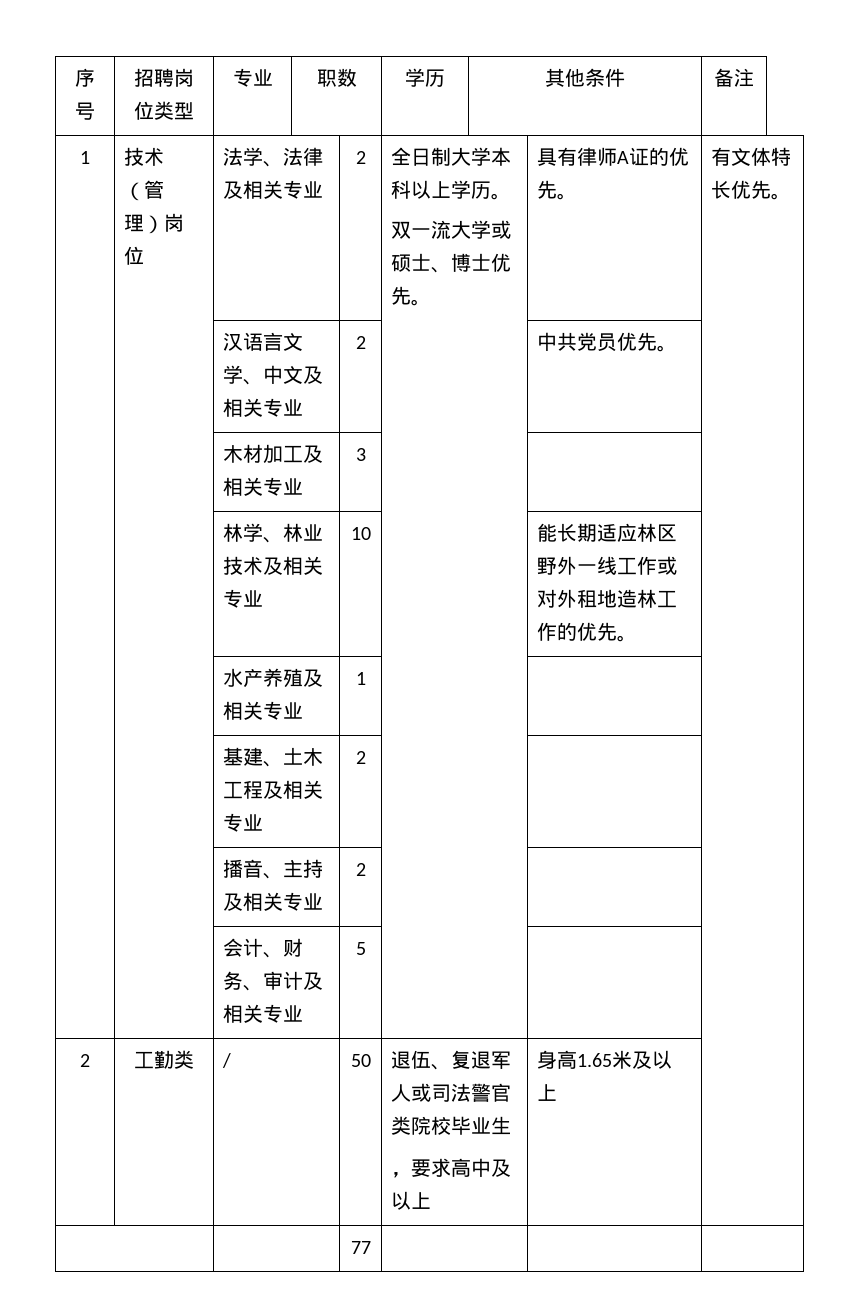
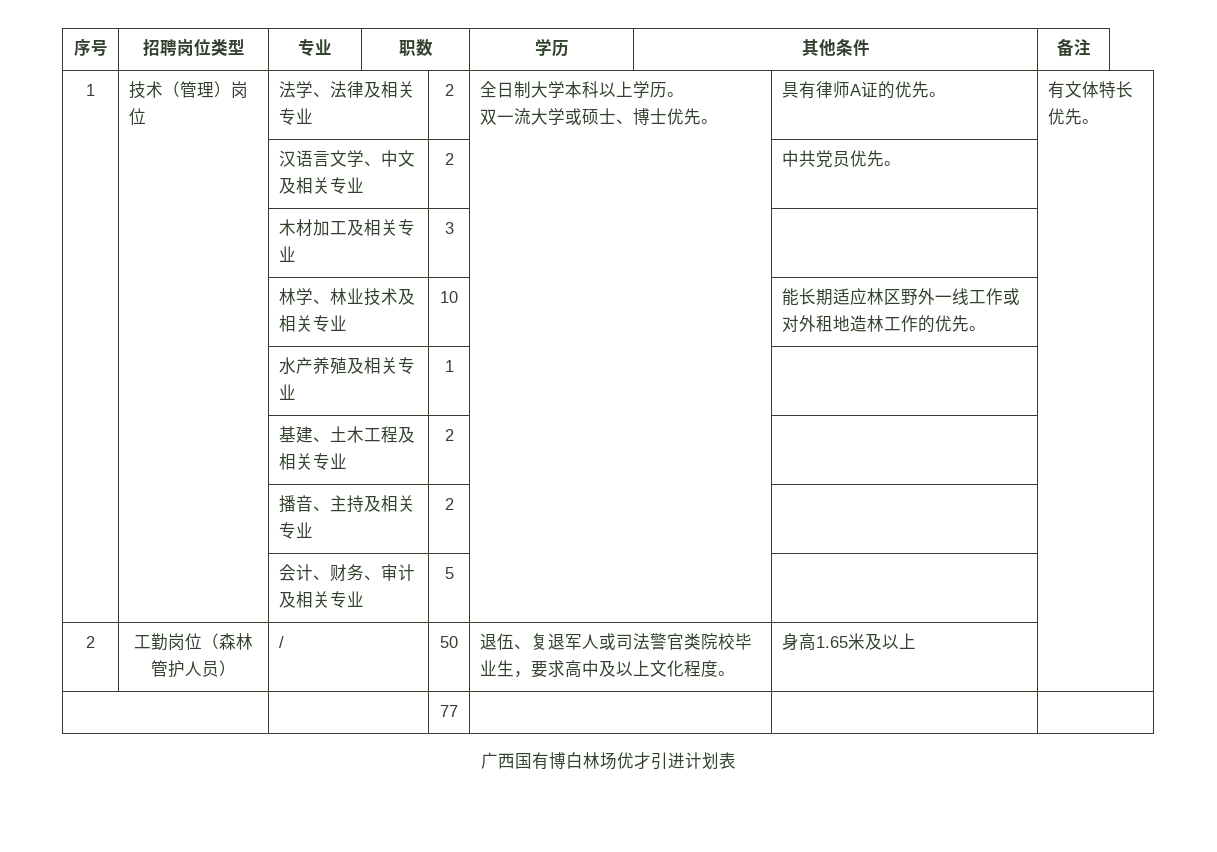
- 2 | 工勤类 | / | 50 | 退伍、复退军人或司法警官类院校毕业生
- ，要求高中及以上 | 身高1.65米及以上 |
+ 2 | 工勤岗位（森林管护人员） | / | 50 | 退伍、复退军人或司法警官类院校毕业生，要求高中及以上文化程度。 | 身高1.65米及以上 |
+ 广西国有博白林场优才引进计划表

